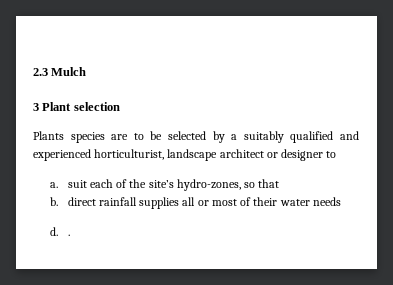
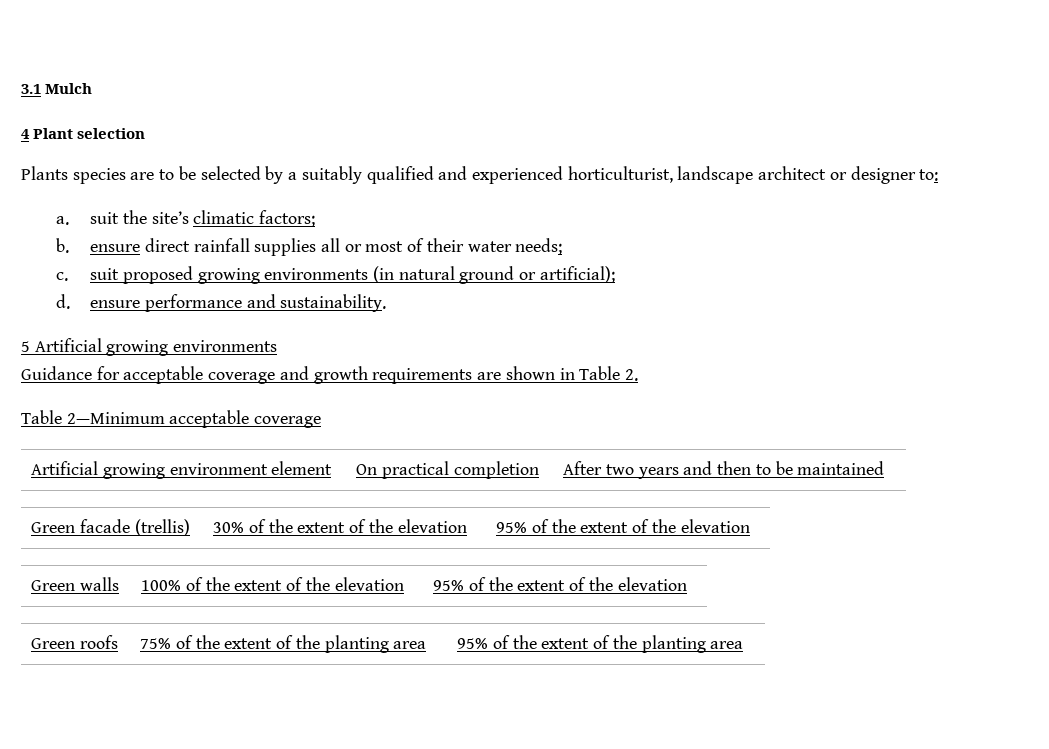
- 2.3 Mulch
+ 3.1 Mulch
- 3 Plant selection
+ 4 Plant selection
- Plants species are to be selected by a suitably qualified and experienced horticulturist, landscape architect or designer to
+ Plants species are to be selected by a suitably qualified and experienced horticulturist, landscape architect or designer to:
- a. suit each of the site’s hydro-zones, so that
+ a. suit the site’s climatic factors;
- b. direct rainfall supplies all or most of their water needs
- d. .
+ b. ensure direct rainfall supplies all or most of their water needs;
+ c. suit proposed growing environments (in natural ground or artificial);
+ d. ensure performance and sustainability.
+ 5 Artificial growing environments
+ Guidance for acceptable coverage and growth requirements are shown in Table 2.
+ Table 2—Minimum acceptable coverage
+ Artificial growing environment element | On practical completion | After two years and then to be maintained
+ Green facade (trellis) | 30% of the extent of the elevation | 95% of the extent of the elevation
+ Green walls | 100% of the extent of the elevation | 95% of the extent of the elevation
+ Green roofs | 75% of the extent of the planting area | 95% of the extent of the planting area

